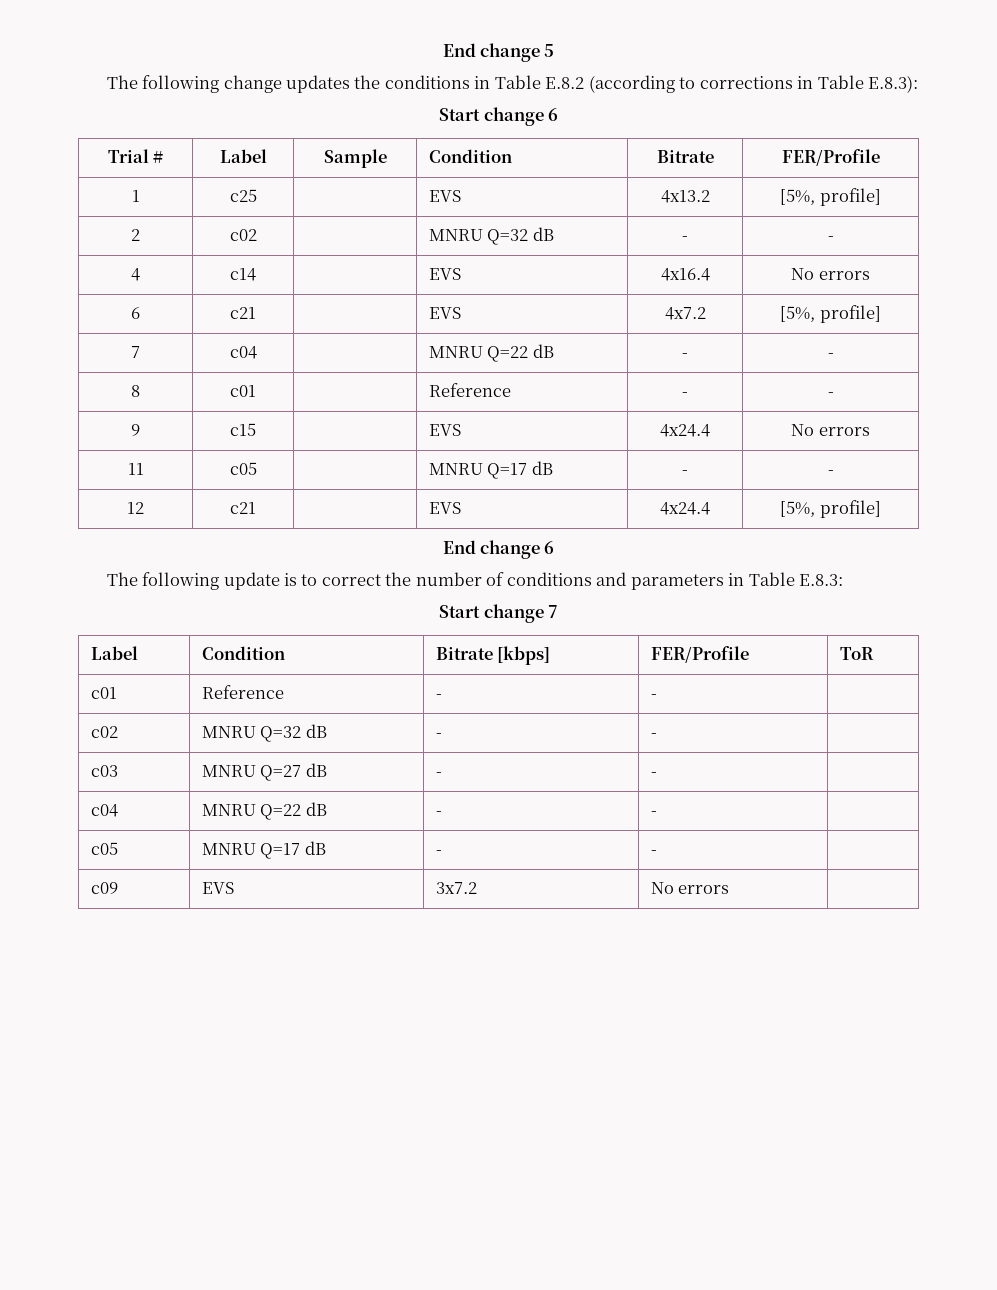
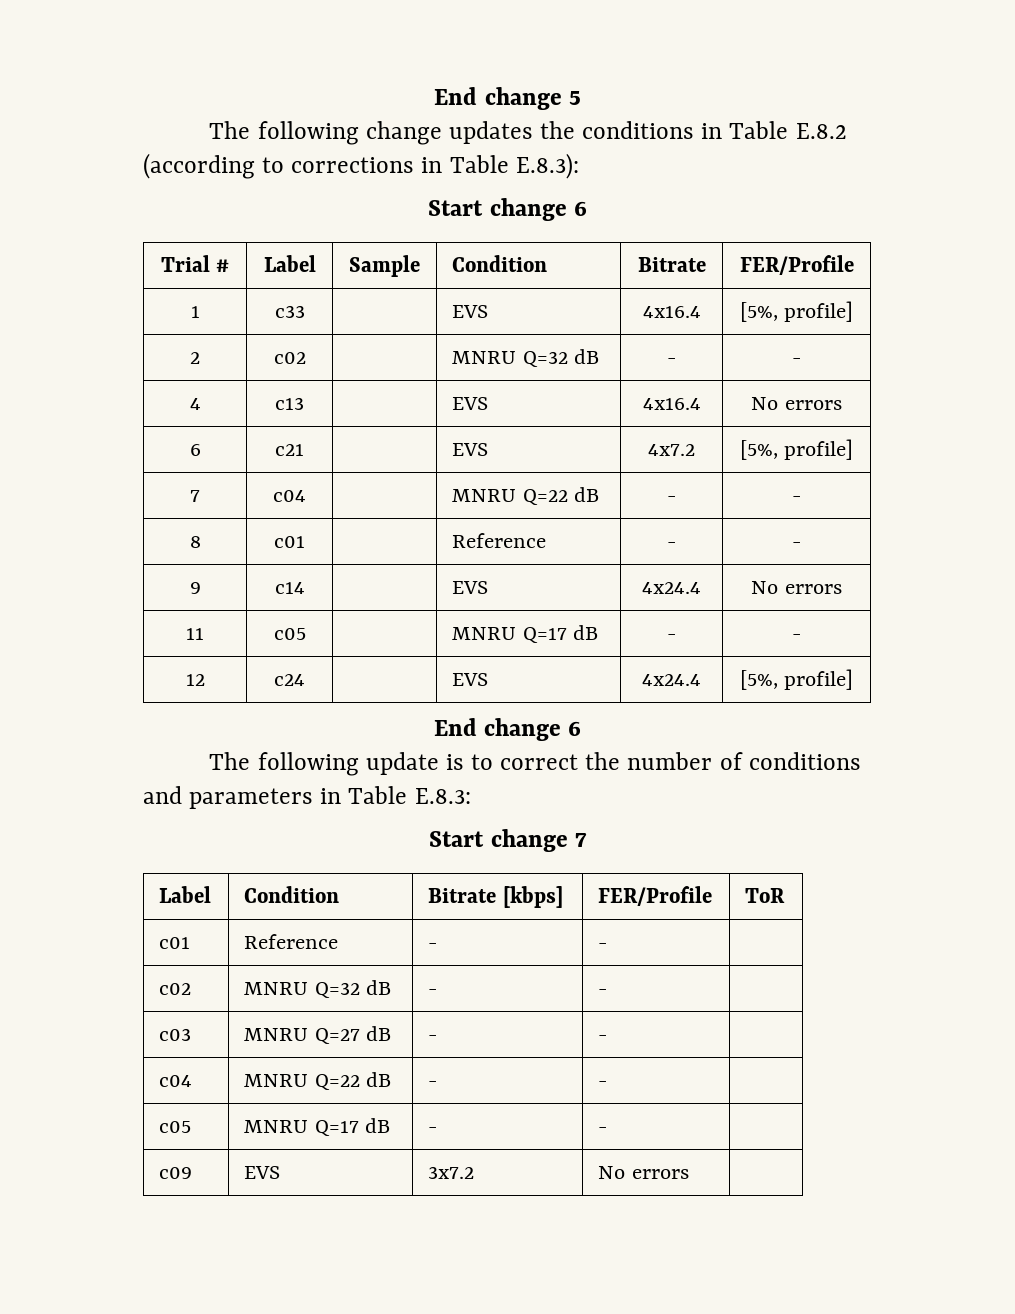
- 1 | c25 | | EVS | 4x13.2 | [5%, profile]
+ 1 | c33 | | EVS | 4x16.4 | [5%, profile]
- 4 | c14 | | EVS | 4x16.4 | No errors
+ 4 | c13 | | EVS | 4x16.4 | No errors
- 9 | c15 | | EVS | 4x24.4 | No errors
+ 9 | c14 | | EVS | 4x24.4 | No errors
- 12 | c21 | | EVS | 4x24.4 | [5%, profile]
+ 12 | c24 | | EVS | 4x24.4 | [5%, profile]

